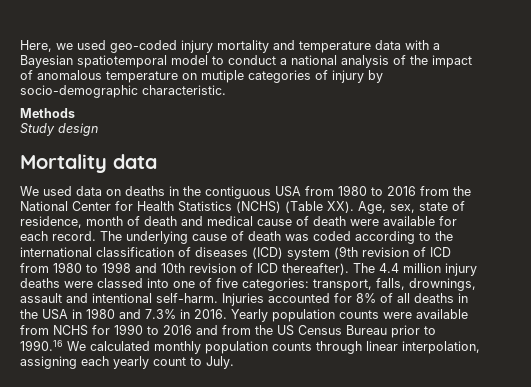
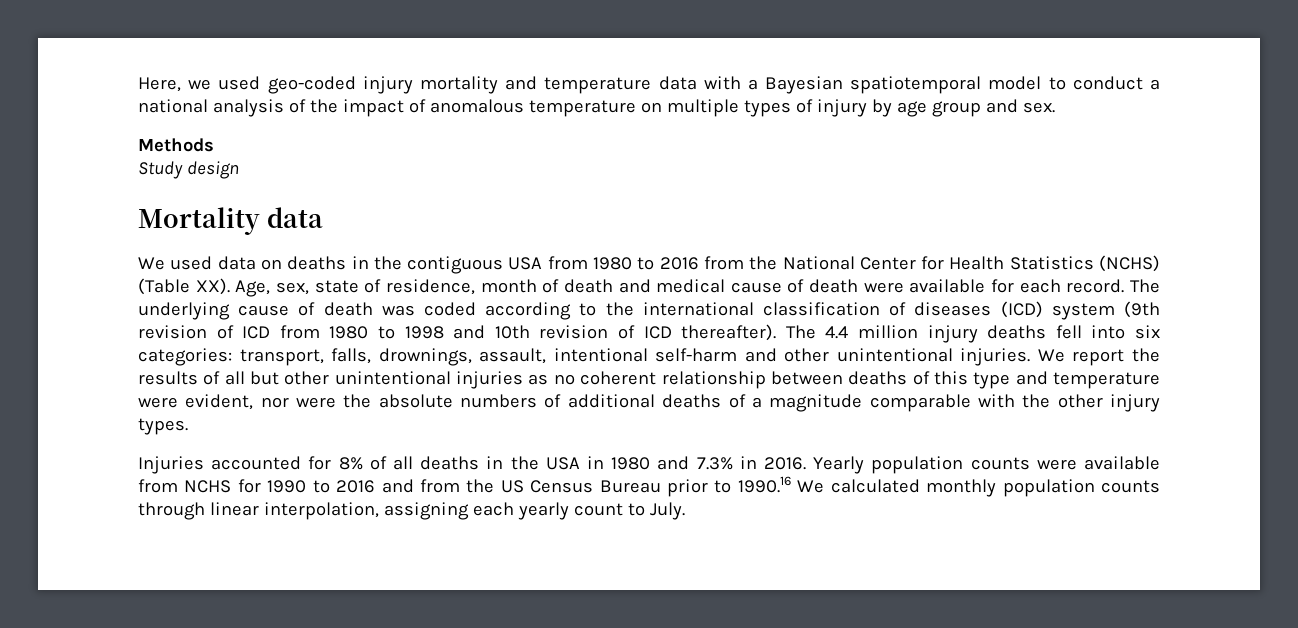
- Here, we used geo-coded injury mortality and temperature data with a Bayesian spatiotemporal model to conduct a national analysis of the impact of anomalous temperature on mutiple categories of injury by socio-demographic characteristic.
+ Here, we used geo-coded injury mortality and temperature data with a Bayesian spatiotemporal model to conduct a national analysis of the impact of anomalous temperature on multiple types of injury by age group and sex.
- The 4.4 million injury deaths were classed into one of five categories: transport, falls, drownings, assault and intentional self-harm. Injuries accounted for 8% of all deaths in the USA in 1980 and 7.3% in 2016.
+ The 4.4 million injury deaths fell into six categories: transport, falls, drownings, assault, intentional self-harm and other unintentional injuries. We report the results of all but other unintentional injuries as no coherent relationship between deaths of this type and temperature were evident, nor were the absolute numbers of additional deaths of a magnitude comparable with the other injury types.
+ Injuries accounted for 8% of all deaths in the USA in 1980 and 7.3% in 2016.

